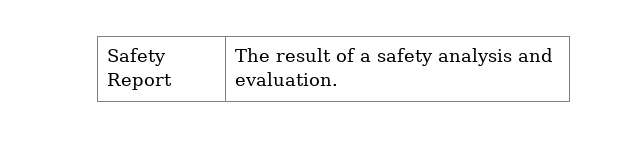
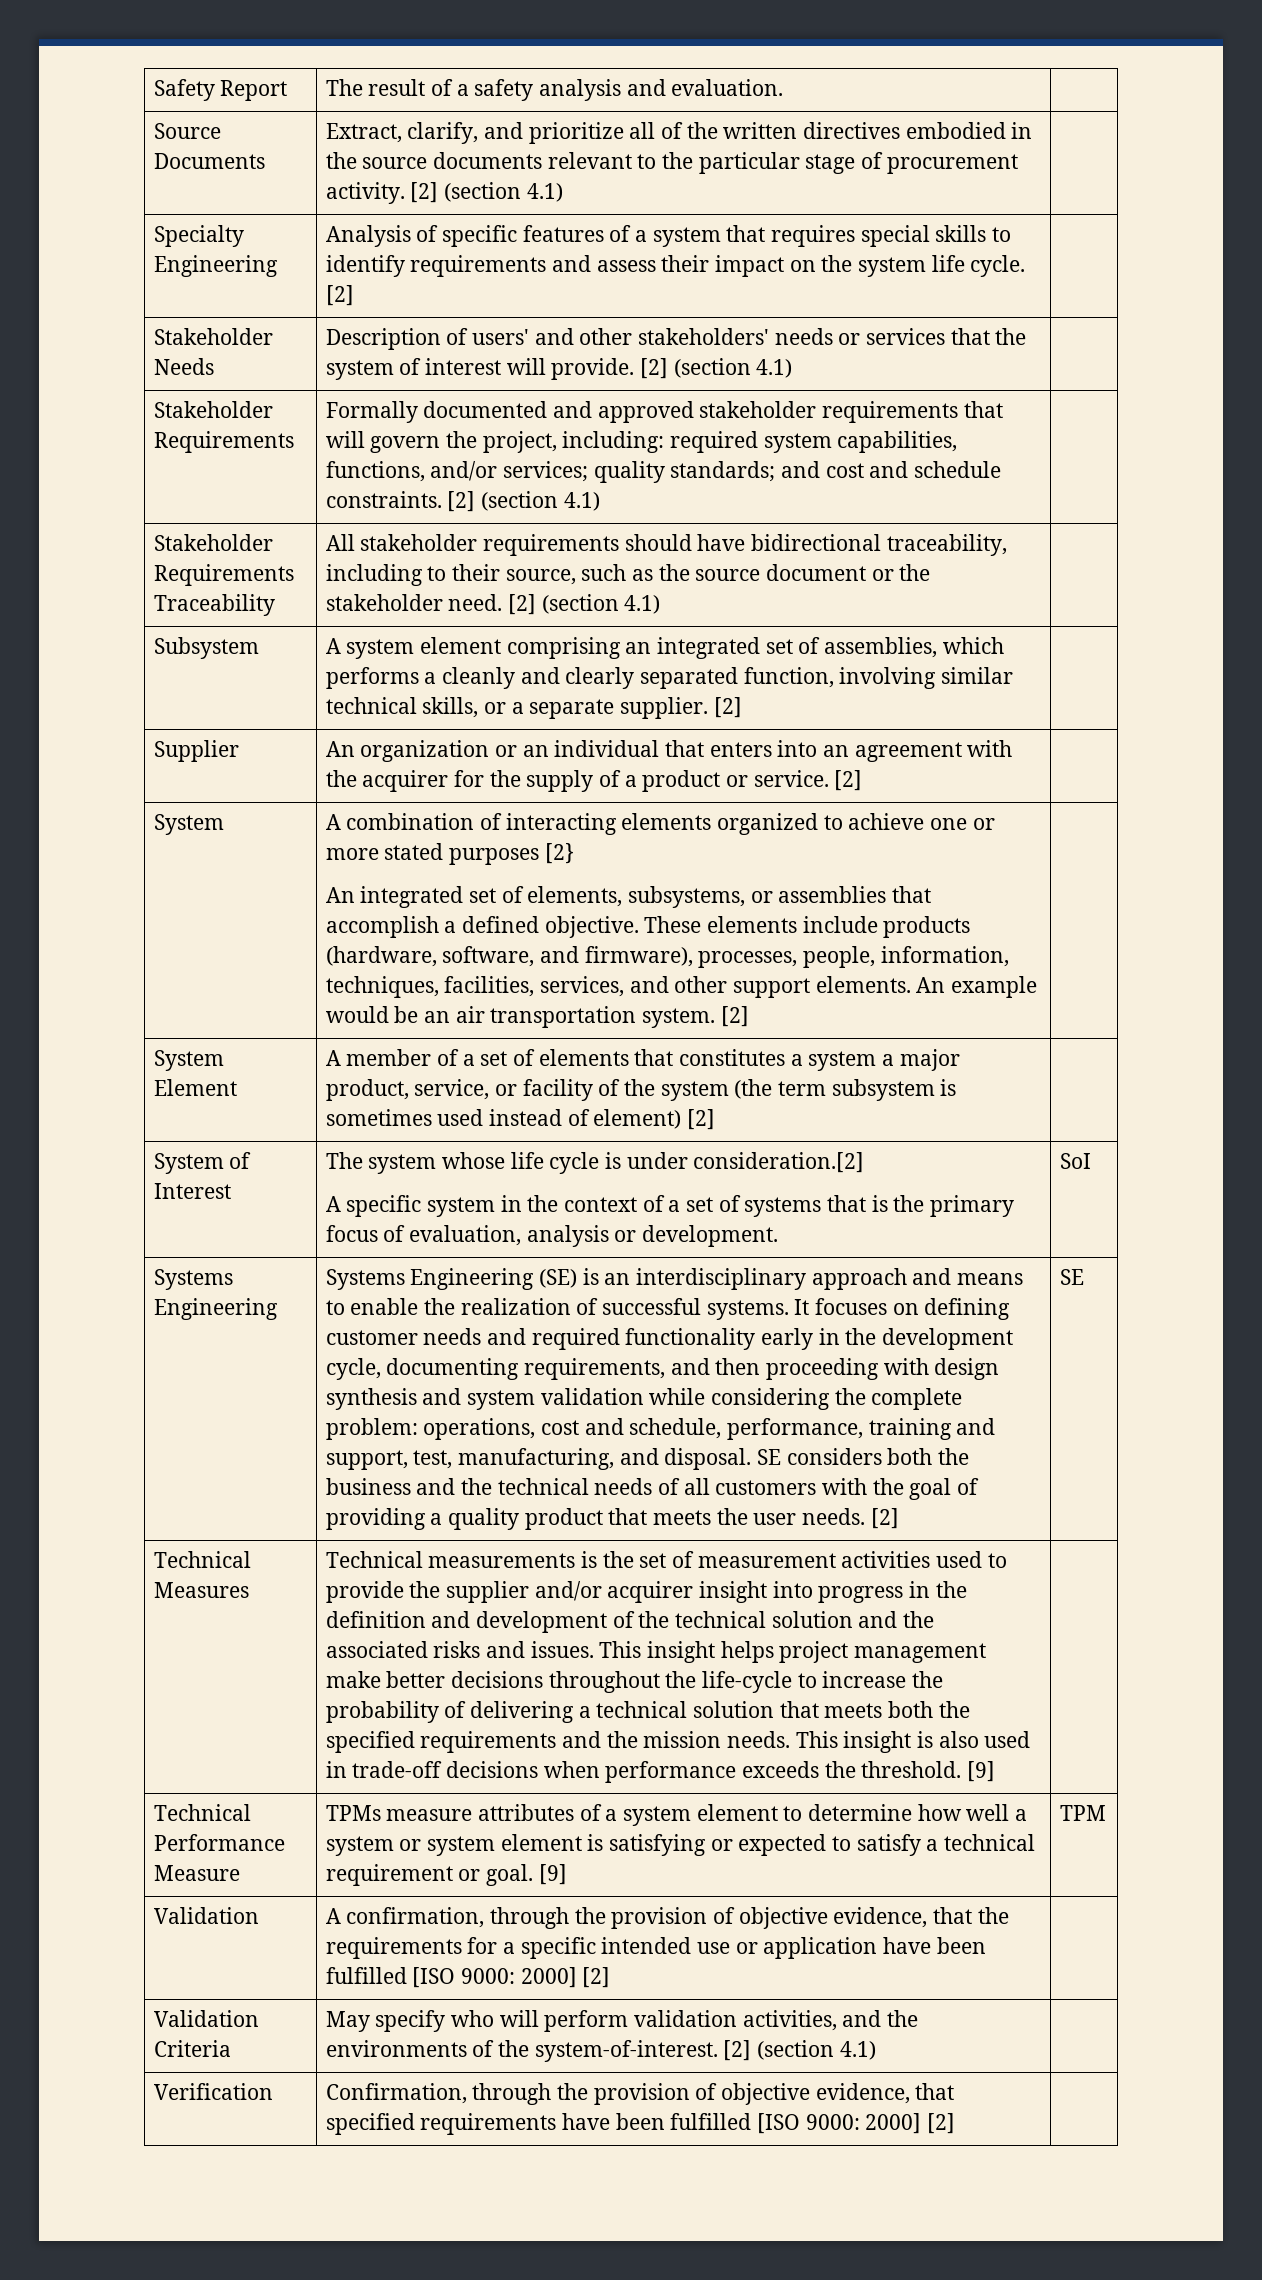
- Safety Report | The result of a safety analysis and evaluation.
+ Safety Report | The result of a safety analysis and evaluation. |
+ Source Documents | Extract, clarify, and prioritize all of the written directives embodied in the source documents relevant to the particular stage of procurement activity. [2] (section 4.1) |
+ Specialty Engineering | Analysis of specific features of a system that requires special skills to identify requirements and assess their impact on the system life cycle. [2] |
+ Stakeholder Needs | Description of users' and other stakeholders' needs or services that the system of interest will provide. [2] (section 4.1) |
+ Stakeholder Requirements | Formally documented and approved stakeholder requirements that will govern the project, including: required system capabilities, functions, and/or services; quality standards; and cost and schedule constraints. [2] (section 4.1) |
+ Stakeholder Requirements Traceability | All stakeholder requirements should have bidirectional traceability, including to their source, such as the source document or the stakeholder need. [2] (section 4.1) |
+ Subsystem | A system element comprising an integrated set of assemblies, which performs a cleanly and clearly separated function, involving similar technical skills, or a separate supplier. [2] |
+ Supplier | An organization or an individual that enters into an agreement with the acquirer for the supply of a product or service. [2] |
+ System | A combination of interacting elements organized to achieve one or more stated purposes [2}
+ An integrated set of elements, subsystems, or assemblies that accomplish a defined objective. These elements include products (hardware, software, and firmware), processes, people, information, techniques, facilities, services, and other support elements. An example would be an air transportation system. [2] |
+ System Element | A member of a set of elements that constitutes a system a major product, service, or facility of the system (the term subsystem is sometimes used instead of element) [2] |
+ System of Interest | The system whose life cycle is under consideration.[2]
+ A specific system in the context of a set of systems that is the primary focus of evaluation, analysis or development. | SoI
+ Systems Engineering | Systems Engineering (SE) is an interdisciplinary approach and means to enable the realization of successful systems. It focuses on defining customer needs and required functionality early in the development cycle, documenting requirements, and then proceeding with design synthesis and system validation while considering the complete problem: operations, cost and schedule, performance, training and support, test, manufacturing, and disposal. SE considers both the business and the technical needs of all customers with the goal of providing a quality product that meets the user needs. [2] | SE
+ Technical Measures | Technical measurements is the set of measurement activities used to provide the supplier and/or acquirer insight into progress in the definition and development of the technical solution and the associated risks and issues. This insight helps project management make better decisions throughout the life-cycle to increase the probability of delivering a technical solution that meets both the specified requirements and the mission needs. This insight is also used in trade-off decisions when performance exceeds the threshold. [9] |
+ Technical Performance Measure | TPMs measure attributes of a system element to determine how well a system or system element is satisfying or expected to satisfy a technical requirement or goal. [9] | TPM
+ Validation | A confirmation, through the provision of objective evidence, that the requirements for a specific intended use or application have been fulfilled [ISO 9000: 2000] [2] |
+ Validation Criteria | May specify who will perform validation activities, and the environments of the system-of-interest. [2] (section 4.1) |
+ Verification | Confirmation, through the provision of objective evidence, that specified requirements have been fulfilled [ISO 9000: 2000] [2] |

